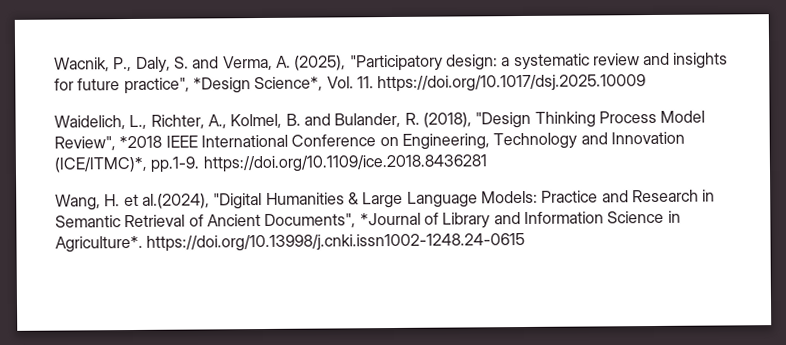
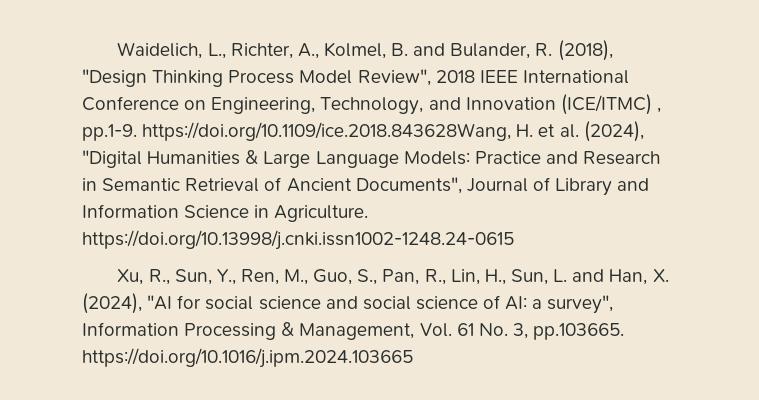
- Wacnik, P., Daly, S. and Verma, A. (2025), "Participatory design: a systematic review and insights for future practice", *Design Science*, Vol. 11. https://doi.org/10.1017/dsj.2025.10009
- Waidelich, L., Richter, A., Kolmel, B. and Bulander, R. (2018), "Design Thinking Process Model Review", *2018 IEEE International Conference on Engineering, Technology and Innovation (ICE/ITMC)*, pp.1-9. https://doi.org/10.1109/ice.2018.8436281
- Wang, H. et al.(2024), "Digital Humanities & Large Language Models: Practice and Research in Semantic Retrieval of Ancient Documents", *Journal of Library and Information Science in Agriculture*. https://doi.org/10.13998/j.cnki.issn1002-1248.24-0615
+ Waidelich, L., Richter, A., Kolmel, B. and Bulander, R. (2018), "Design Thinking Process Model Review", 2018 IEEE International Conference on Engineering, Technology, and Innovation (ICE/ITMC) , pp.1-9. https://doi.org/10.1109/ice.2018.843628Wang, H. et al. (2024), "Digital Humanities & Large Language Models: Practice and Research in Semantic Retrieval of Ancient Documents", Journal of Library and Information Science in Agriculture. https://doi.org/10.13998/j.cnki.issn1002-1248.24-0615
+ Xu, R., Sun, Y., Ren, M., Guo, S., Pan, R., Lin, H., Sun, L. and Han, X. (2024), "AI for social science and social science of AI: a survey", Information Processing & Management, Vol. 61 No. 3, pp.103665. https://doi.org/10.1016/j.ipm.2024.103665

